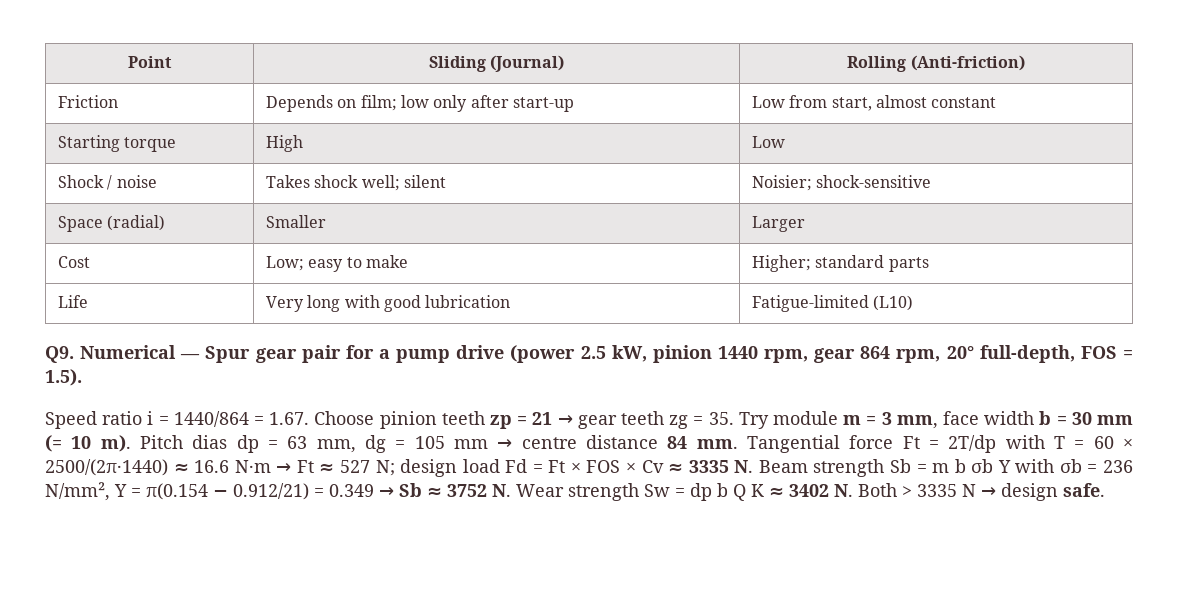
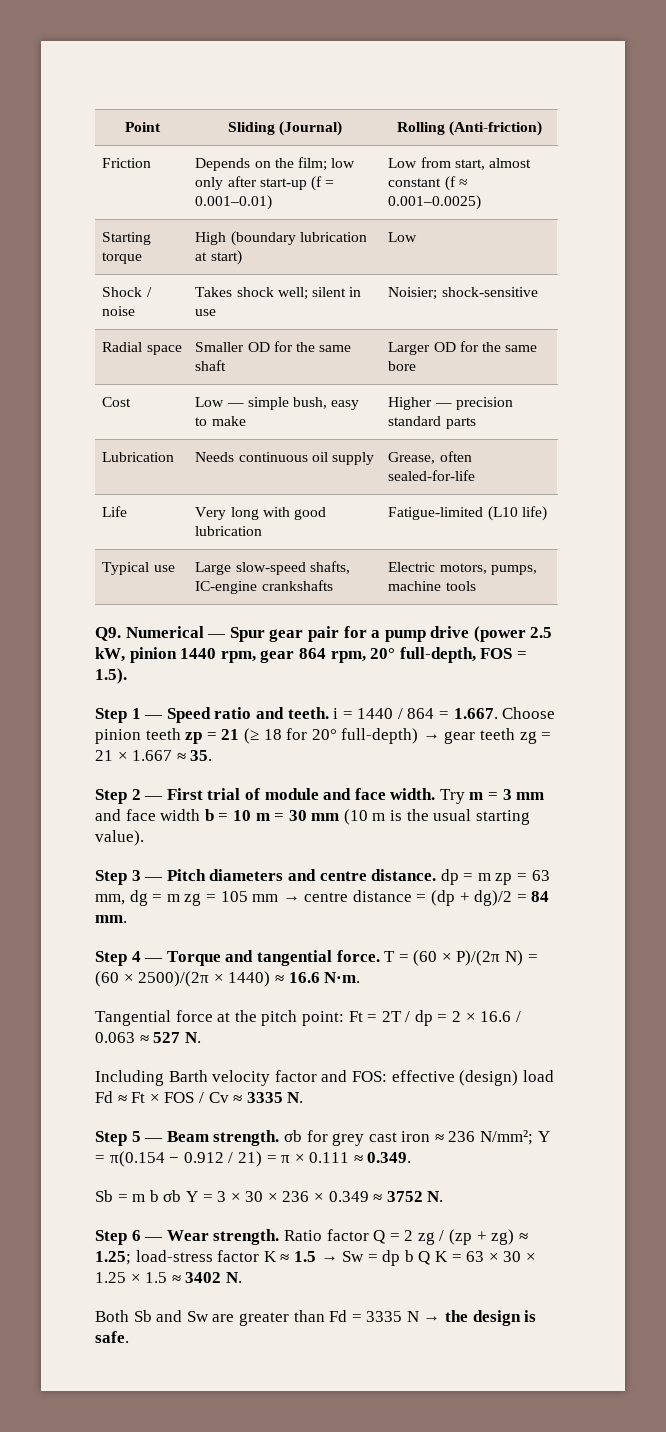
- Friction | Depends on film; low only after start-up | Low from start, almost constant
+ Friction | Depends on the film; low only after start-up (f = 0.001–0.01) | Low from start, almost constant (f ≈ 0.001–0.0025)
- Starting torque | High | Low
+ Starting torque | High (boundary lubrication at start) | Low
- Shock / noise | Takes shock well; silent | Noisier; shock-sensitive
+ Shock / noise | Takes shock well; silent in use | Noisier; shock-sensitive
- Space (radial) | Smaller | Larger
- Cost | Low; easy to make | Higher; standard parts
+ Radial space | Smaller OD for the same shaft | Larger OD for the same bore
+ Cost | Low — simple bush, easy to make | Higher — precision standard parts
+ Lubrication | Needs continuous oil supply | Grease, often sealed-for-life
- Life | Very long with good lubrication | Fatigue-limited (L10)
+ Life | Very long with good lubrication | Fatigue-limited (L10 life)
+ Typical use | Large slow-speed shafts, IC-engine crankshafts | Electric motors, pumps, machine tools
- Speed ratio i = 1440/864 = 1.67. Choose pinion teeth zp = 21 → gear teeth zg = 35. Try module m = 3 mm, face width b = 30 mm (= 10 m). Pitch dias dp = 63 mm, dg = 105 mm → centre distance 84 mm. Tangential force Ft = 2T/dp with T = 60 × 2500/(2π·1440) ≈ 16.6 N·m → Ft ≈ 527 N; design load Fd = Ft × FOS × Cv ≈ 3335 N. Beam strength Sb = m b σb Y with σb = 236 N/mm², Y = π(0.154 − 0.912/21) = 0.349 → Sb ≈ 3752 N. Wear strength Sw = dp b Q K ≈ 3402 N. Both > 3335 N → design safe.
+ Step 1 — Speed ratio and teeth. i = 1440 / 864 = 1.667. Choose pinion teeth zp = 21 (≥ 18 for 20° full-depth) → gear teeth zg = 21 × 1.667 ≈ 35.
+ Step 2 — First trial of module and face width. Try m = 3 mm and face width b = 10 m = 30 mm (10 m is the usual starting value).
+ Step 3 — Pitch diameters and centre distance. dp = m zp = 63 mm, dg = m zg = 105 mm → centre distance = (dp + dg)/2 = 84 mm.
+ Step 4 — Torque and tangential force. T = (60 × P)/(2π N) = (60 × 2500)/(2π × 1440) ≈ 16.6 N·m.
+ Tangential force at the pitch point: Ft = 2T / dp = 2 × 16.6 / 0.063 ≈ 527 N.
+ Including Barth velocity factor and FOS: effective (design) load Fd ≈ Ft × FOS / Cv ≈ 3335 N.
+ Step 5 — Beam strength. σb for grey cast iron ≈ 236 N/mm²; Y = π(0.154 − 0.912 / 21) = π × 0.111 ≈ 0.349.
+ Sb = m b σb Y = 3 × 30 × 236 × 0.349 ≈ 3752 N.
+ Step 6 — Wear strength. Ratio factor Q = 2 zg / (zp + zg) ≈ 1.25; load-stress factor K ≈ 1.5 → Sw = dp b Q K = 63 × 30 × 1.25 × 1.5 ≈ 3402 N.
+ Both Sb and Sw are greater than Fd = 3335 N → the design is safe.

